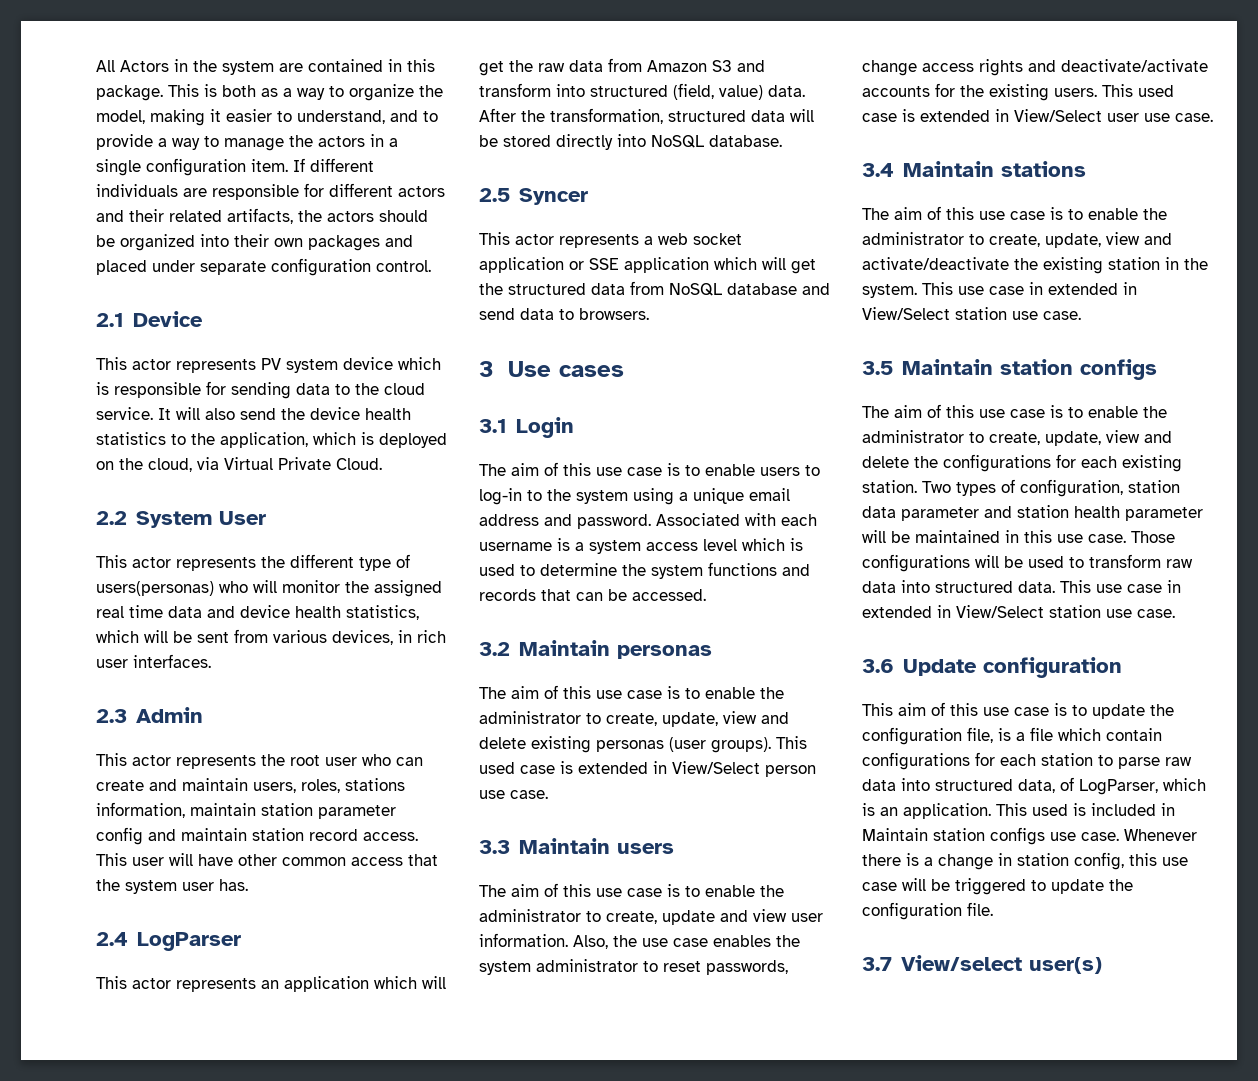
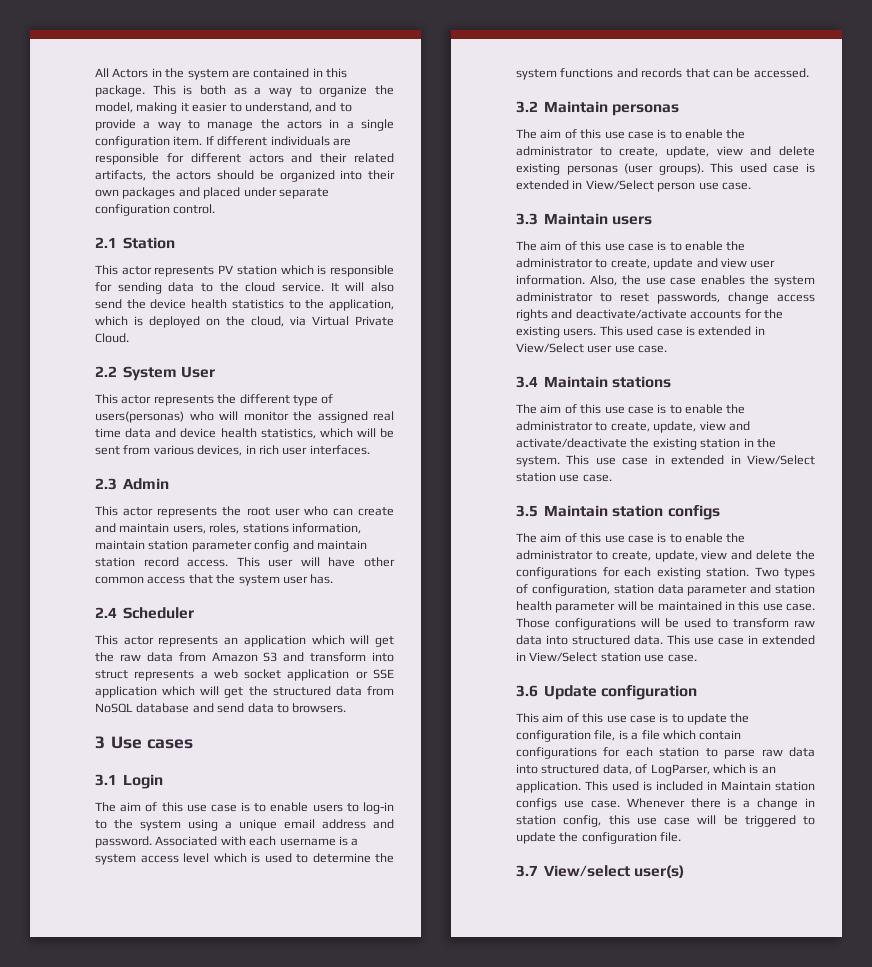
- 2.1 Device
+ 2.1 Station
- This actor represents PV system device which is responsible for sending data to the cloud service.
+ This actor represents PV station which is responsible for sending data to the cloud service.
- 2.4 LogParser
+ 2.4 Scheduler
- This actor represents an application which will get the raw data from Amazon S3 and transform into structured (field, value) data. After the transformation, structured data will be stored directly into NoSQL database.
- 2.5 Syncer
- This actor represents a web socket application or SSE application which will get the structured data from NoSQL database and send data to browsers.
+ This actor represents an application which will get the raw data from Amazon S3 and transform into struct represents a web socket application or SSE application which will get the structured data from NoSQL database and send data to browsers.

